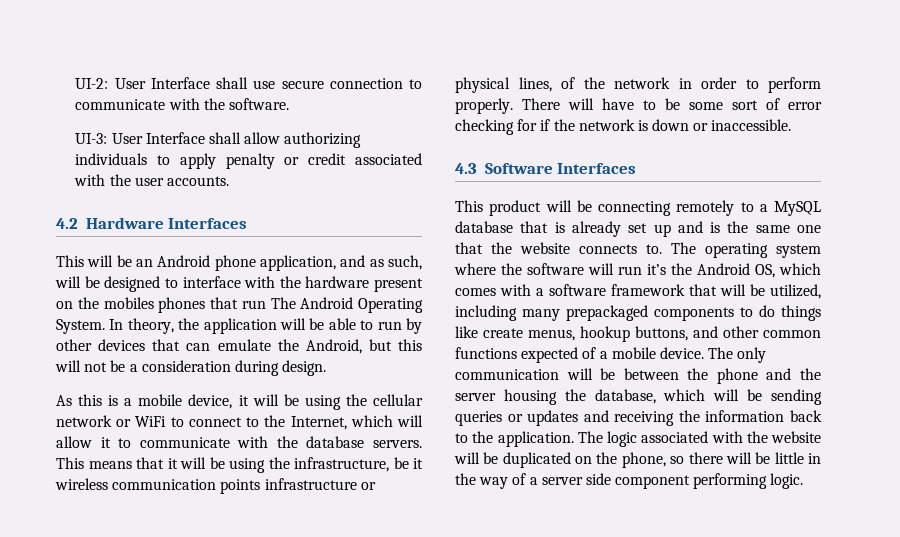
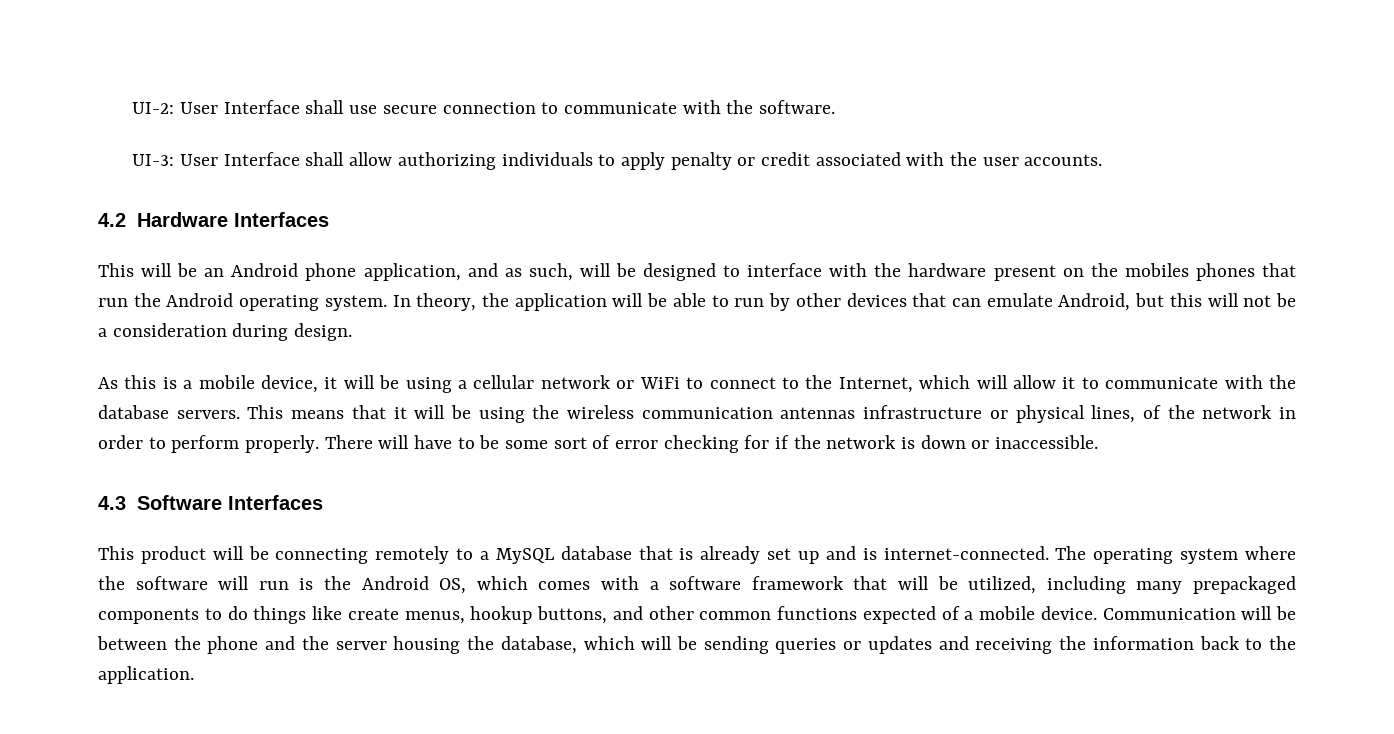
- This will be an Android phone application, and as such, will be designed to interface with the hardware present on the mobiles phones that run The Android Operating System.
+ This will be an Android phone application, and as such, will be designed to interface with the hardware present on the mobiles phones that run the Android operating system.
- In theory, the application will be able to run by other devices that can emulate the Android, but this will not be a consideration during design.
+ In theory, the application will be able to run by other devices that can emulate Android, but this will not be a consideration during design.
- As this is a mobile device, it will be using the cellular network or WiFi to connect to the Internet, which will allow it to communicate with the database servers.
+ As this is a mobile device, it will be using a cellular network or WiFi to connect to the Internet, which will allow it to communicate with the database servers.
- This means that it will be using the infrastructure, be it wireless communication points infrastructure or physical lines, of the network in order to perform properly.
+ This means that it will be using the wireless communication antennas infrastructure or physical lines, of the network in order to perform properly.
- This product will be connecting remotely to a MySQL database that is already set up and is the same one that the website connects to.
+ This product will be connecting remotely to a MySQL database that is already set up and is internet-connected.
- The operating system where the software will run it’s the Android OS, which comes with a software framework that will be utilized, including many prepackaged components to do things like create menus, hookup buttons, and other common functions expected of a mobile device.
+ The operating system where the software will run is the Android OS, which comes with a software framework that will be utilized, including many prepackaged components to do things like create menus, hookup buttons, and other common functions expected of a mobile device.
- The only communication will be between the phone and the server housing the database, which will be sending queries or updates and receiving the information back to the application. The logic associated with the website will be duplicated on the phone, so there will be little in the way of a server side component performing logic.
+ Communication will be between the phone and the server housing the database, which will be sending queries or updates and receiving the information back to the application.

